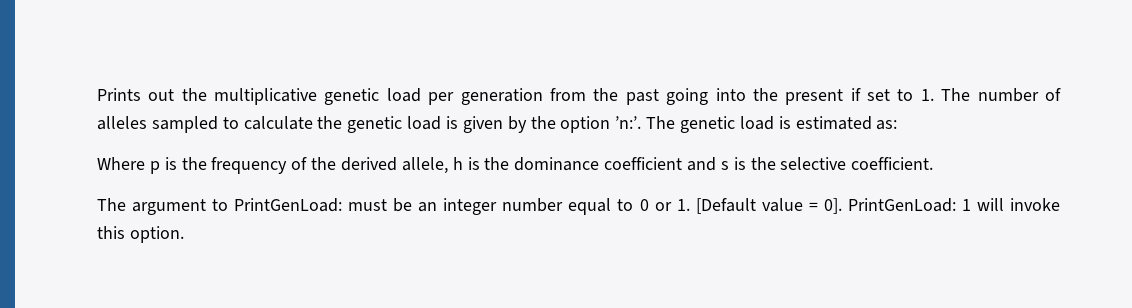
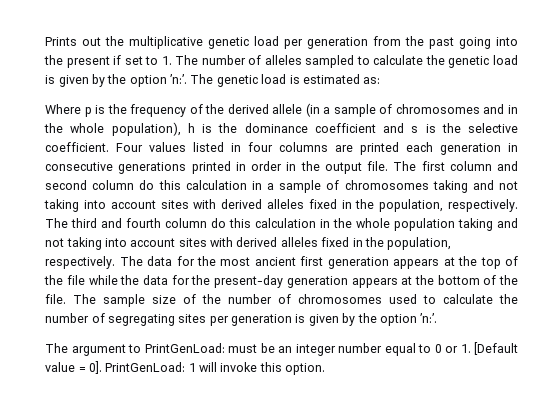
- Where p is the frequency of the derived allele, h is the dominance coefficient and s is the selective coefficient.
+ Where p is the frequency of the derived allele (in a sample of chromosomes and in the whole population), h is the dominance coefficient and s is the selective coefficient. Four values listed in four columns are printed each generation in consecutive generations printed in order in the output file. The first column and second column do this calculation in a sample of chromosomes taking and not taking into account sites with derived alleles fixed in the population, respectively. The third and fourth column do this calculation in the whole population taking and not taking into account sites with derived alleles fixed in the population, respectively. The data for the most ancient first generation appears at the top of the file while the data for the present-day generation appears at the bottom of the file. The sample size of the number of chromosomes used to calculate the number of segregating sites per generation is given by the option ’n:’.

